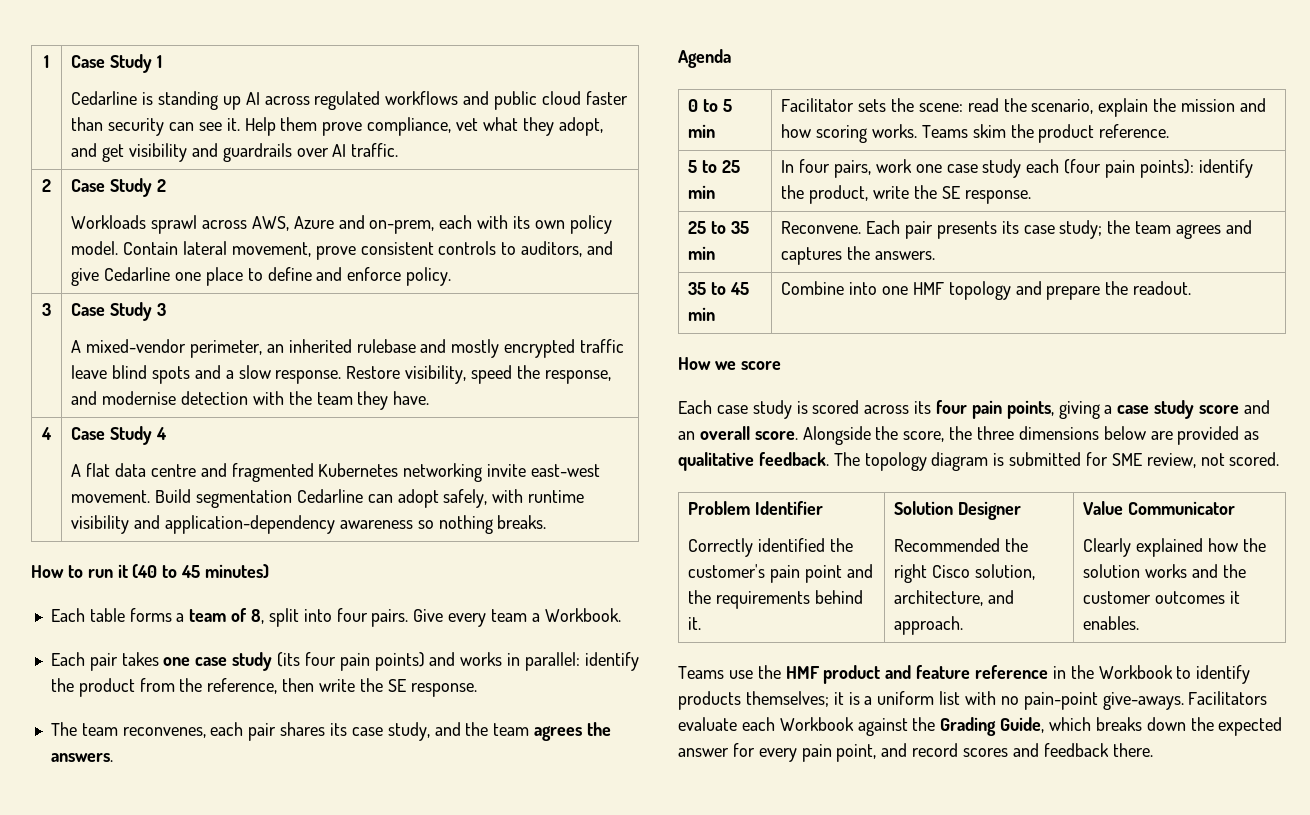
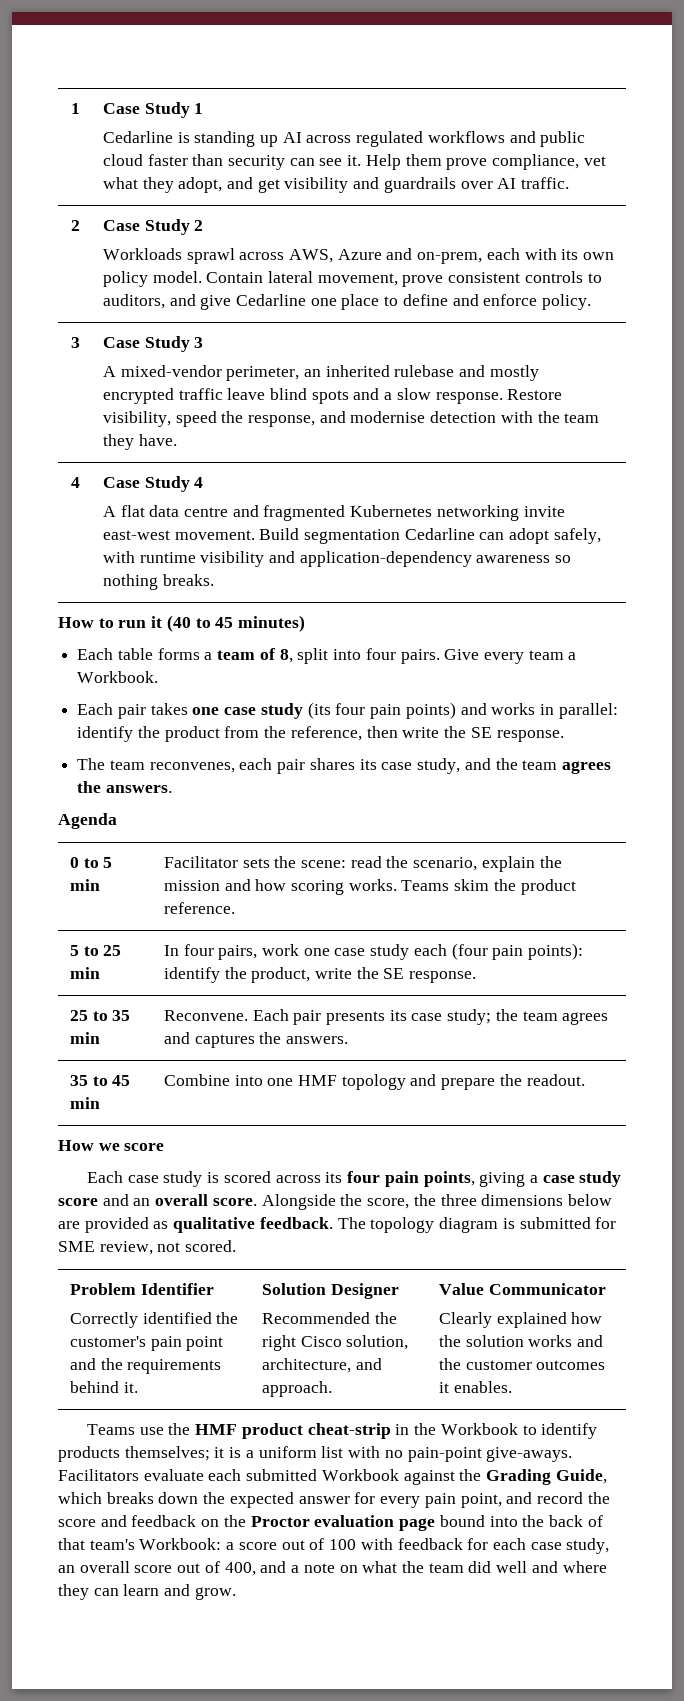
- Teams use the HMF product and feature reference in the Workbook to identify products themselves; it is a uniform list with no pain-point give-aways.
+ Teams use the HMF product cheat-strip in the Workbook to identify products themselves; it is a uniform list with no pain-point give-aways.
- Facilitators evaluate each Workbook against the Grading Guide, which breaks down the expected answer for every pain point, and record scores and feedback there.
+ Facilitators evaluate each submitted Workbook against the Grading Guide, which breaks down the expected answer for every pain point, and record the score and feedback on the Proctor evaluation page bound into the back of that team's Workbook: a score out of 100 with feedback for each case study, an overall score out of 400, and a note on what the team did well and where they can learn and grow.

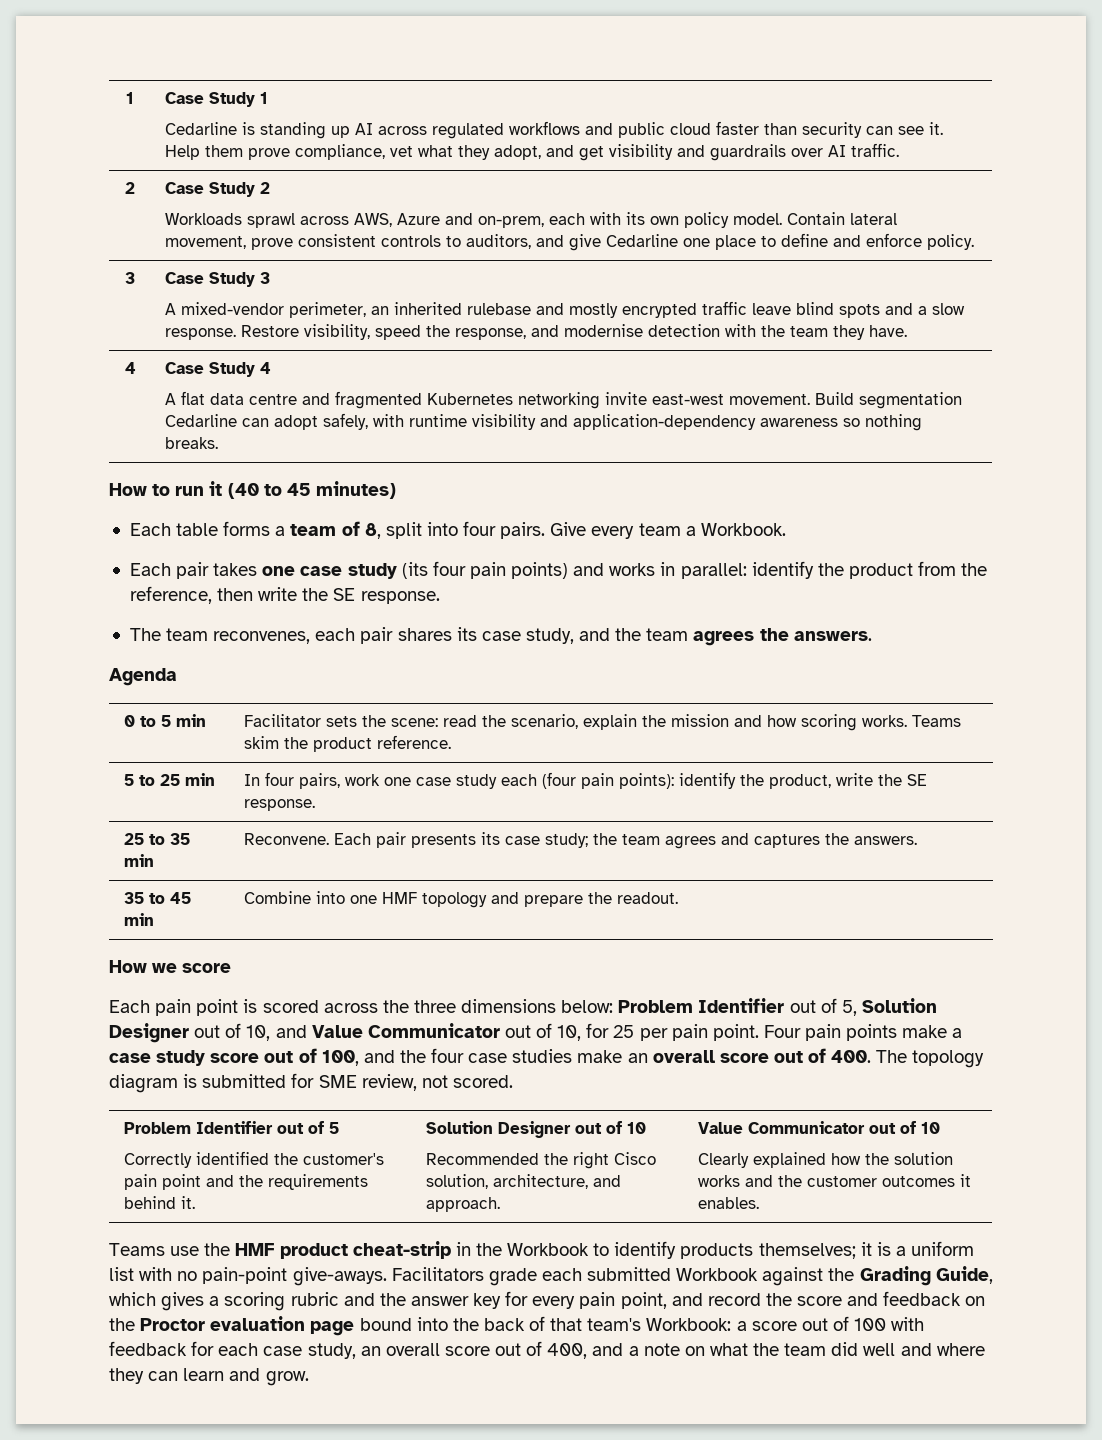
- Each case study is scored across its four pain points, giving a case study score and an overall score. Alongside the score, the three dimensions below are provided as qualitative feedback. The topology diagram is submitted for SME review, not scored.
+ Each pain point is scored across the three dimensions below: Problem Identifier out of 5, Solution Designer out of 10, and Value Communicator out of 10, for 25 per pain point. Four pain points make a case study score out of 100, and the four case studies make an overall score out of 400. The topology diagram is submitted for SME review, not scored.
- Problem Identifier
+ Problem Identifier out of 5
- Solution Designer
+ Solution Designer out of 10
- Value Communicator
+ Value Communicator out of 10
- Facilitators evaluate each submitted Workbook against the Grading Guide, which breaks down the expected answer for every pain point, and record the score and feedback on the Proctor evaluation page bound into the back of that team's Workbook:
+ Facilitators grade each submitted Workbook against the Grading Guide, which gives a scoring rubric and the answer key for every pain point, and record the score and feedback on the Proctor evaluation page bound into the back of that team's Workbook:

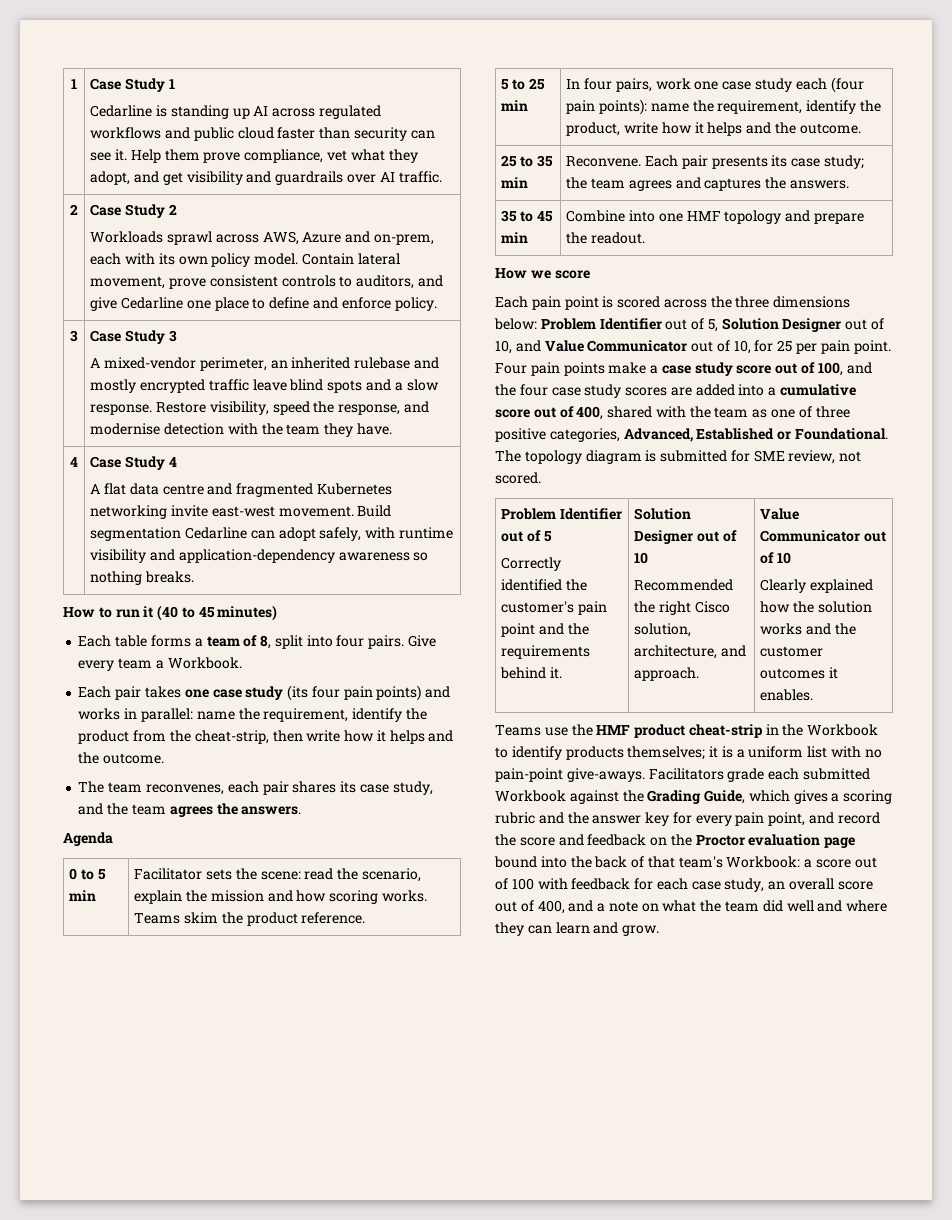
- Each pair takes one case study (its four pain points) and works in parallel: identify the product from the reference, then write the SE response.
+ Each pair takes one case study (its four pain points) and works in parallel: name the requirement, identify the product from the cheat-strip, then write how it helps and the outcome.
- 5 to 25 min | In four pairs, work one case study each (four pain points): identify the product, write the SE response.
+ 5 to 25 min | In four pairs, work one case study each (four pain points): name the requirement, identify the product, write how it helps and the outcome.
- Four pain points make a case study score out of 100, and the four case studies make an overall score out of 400. The topology diagram is submitted for SME review, not scored.
+ Four pain points make a case study score out of 100, and the four case study scores are added into a cumulative score out of 400, shared with the team as one of three positive categories, Advanced, Established or Foundational. The topology diagram is submitted for SME review, not scored.

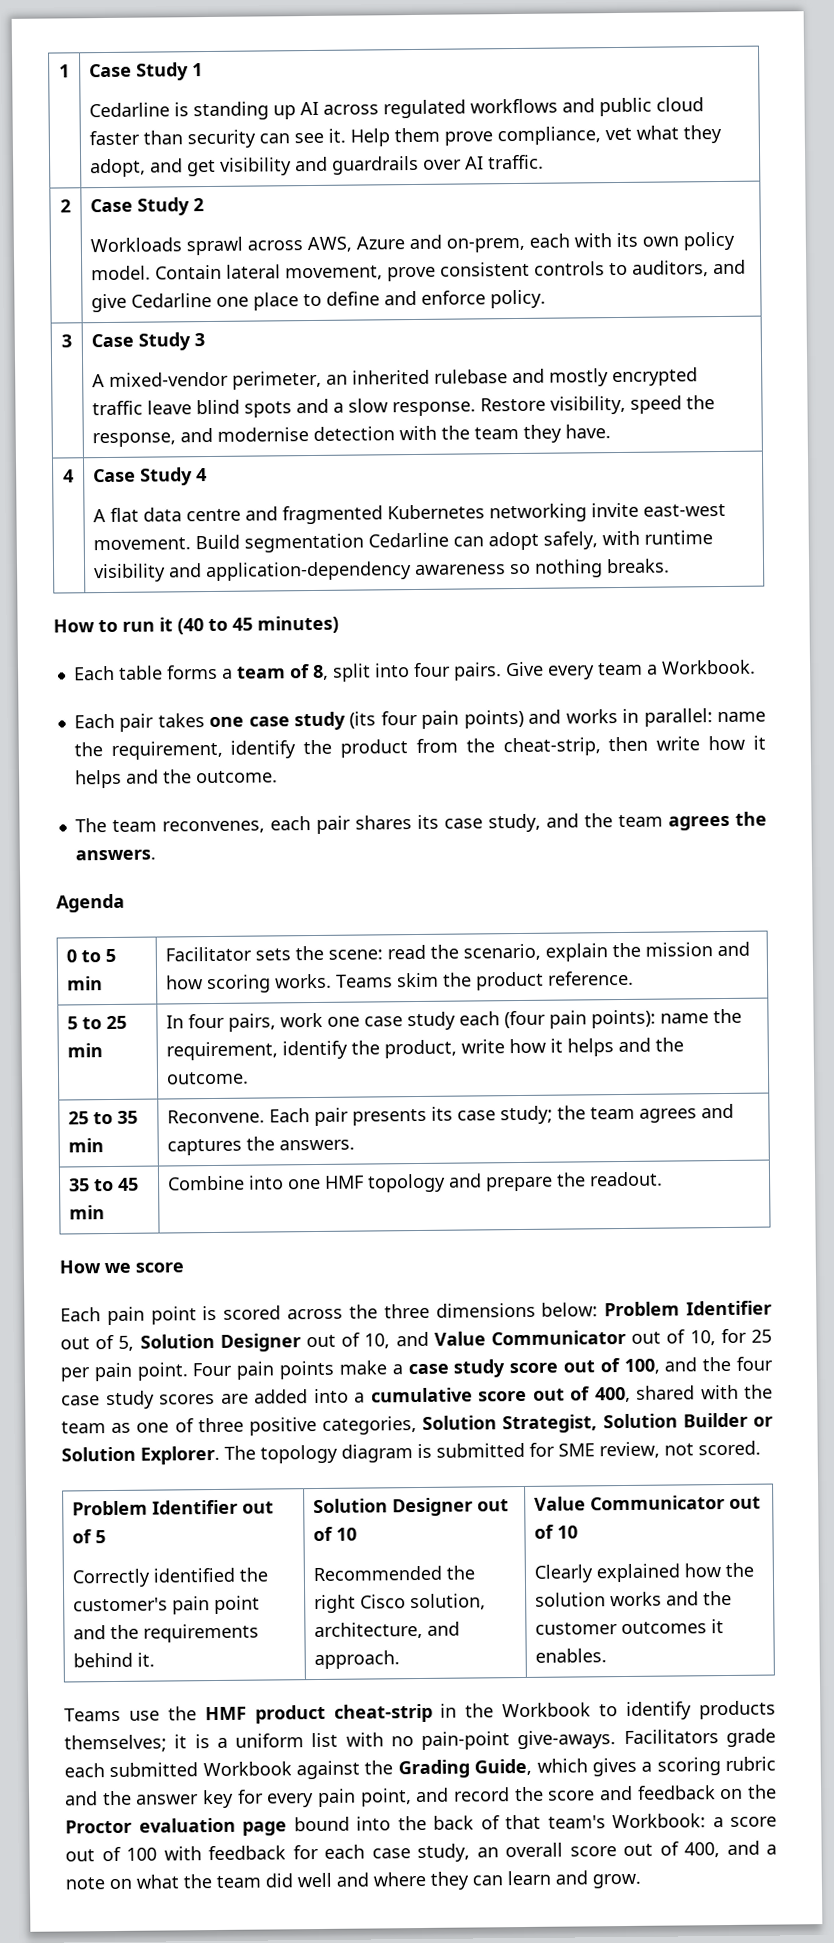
- Four pain points make a case study score out of 100, and the four case study scores are added into a cumulative score out of 400, shared with the team as one of three positive categories, Advanced, Established or Foundational.
+ Four pain points make a case study score out of 100, and the four case study scores are added into a cumulative score out of 400, shared with the team as one of three positive categories, Solution Strategist, Solution Builder or Solution Explorer.

